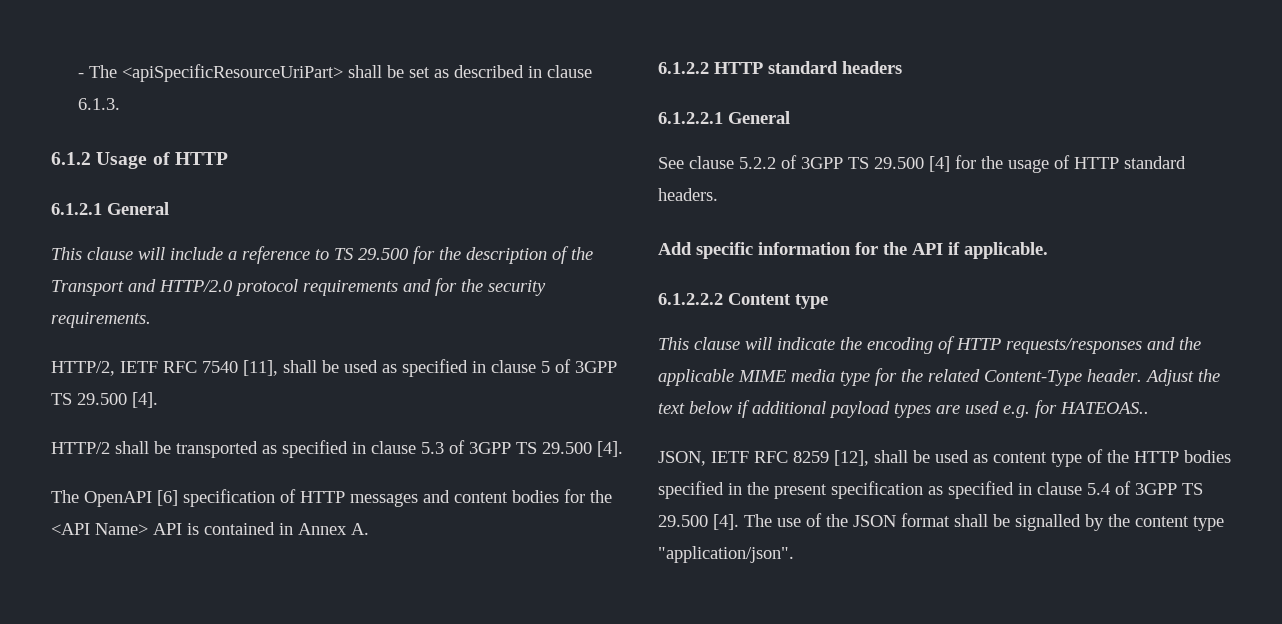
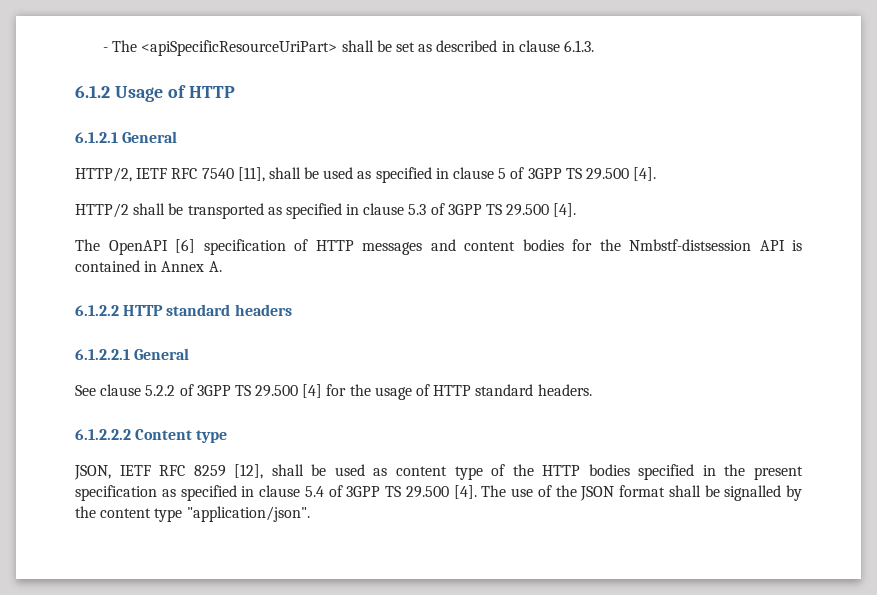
- This clause will include a reference to TS 29.500 for the description of the Transport and HTTP/2.0 protocol requirements and for the security requirements.
- The OpenAPI [6] specification of HTTP messages and content bodies for the <API Name> API is contained in Annex A.
+ The OpenAPI [6] specification of HTTP messages and content bodies for the Nmbstf-distsession API is contained in Annex A.
- Add specific information for the API if applicable.
  6.1.2.2.2 Content type
- This clause will indicate the encoding of HTTP requests/responses and the applicable MIME media type for the related Content-Type header. Adjust the text below if additional payload types are used e.g. for HATEOAS..

